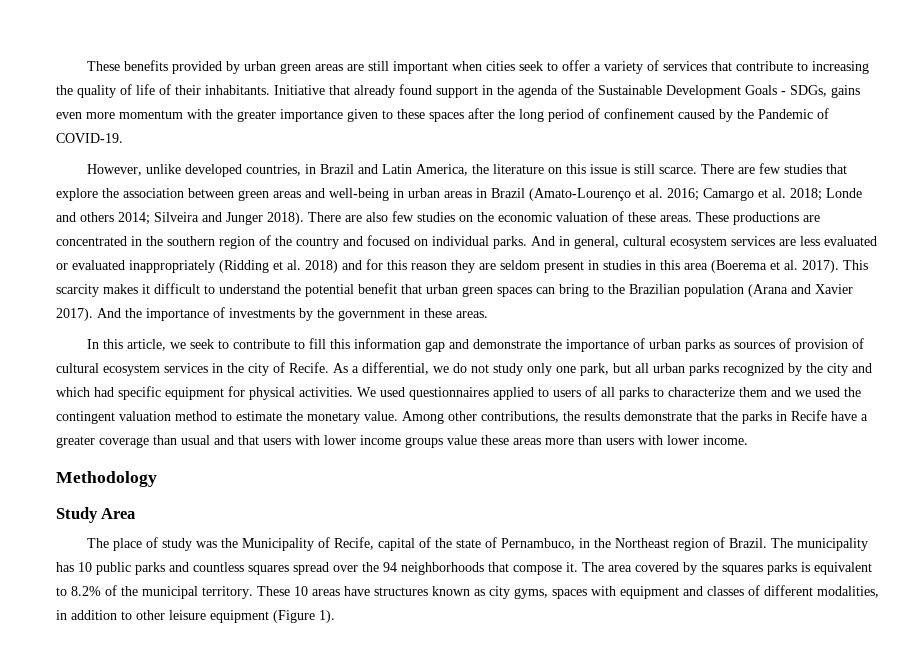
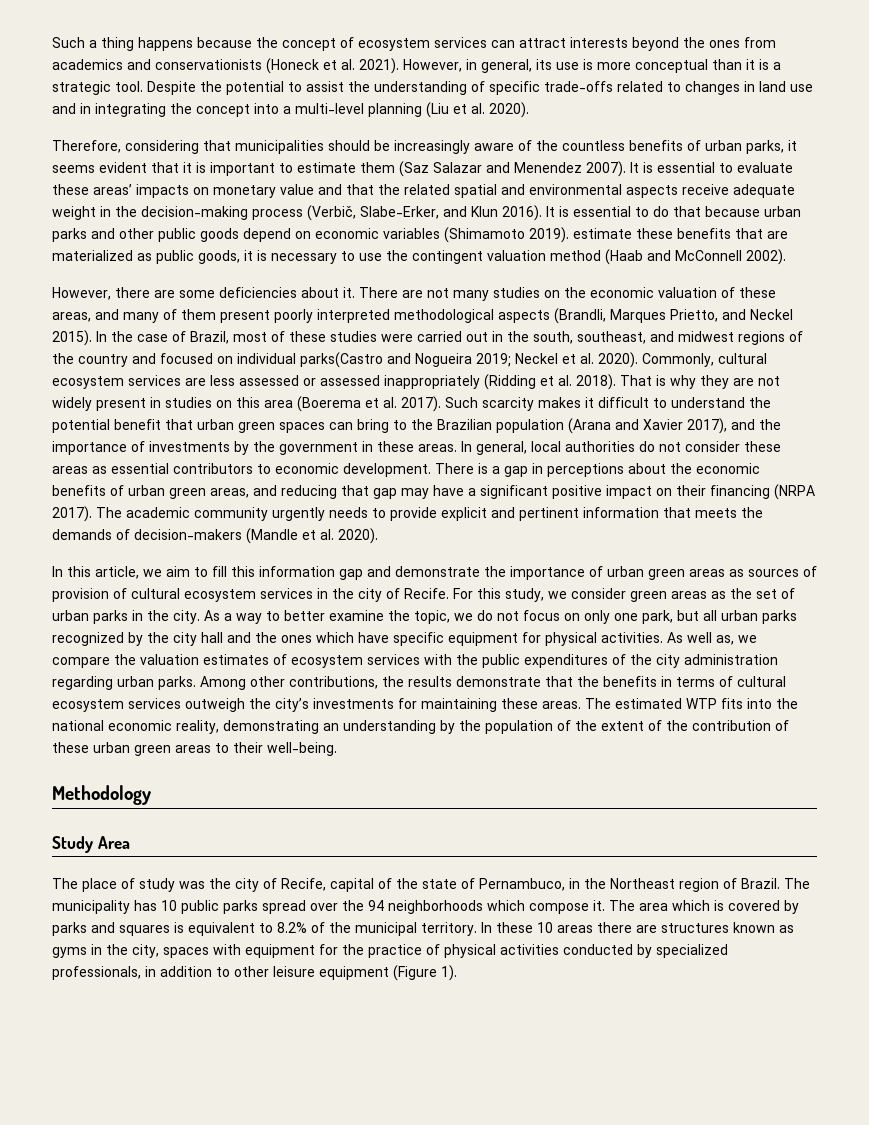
- These benefits provided by urban green areas are still important when cities seek to offer a variety of services that contribute to increasing the quality of life of their inhabitants. Initiative that already found support in the agenda of the Sustainable Development Goals - SDGs, gains even more momentum with the greater importance given to these spaces after the long period of confinement caused by the Pandemic of COVID-19.
- However, unlike developed countries, in Brazil and Latin America, the literature on this issue is still scarce. There are few studies that explore the association between green areas and well-being in urban areas in Brazil (Amato-Lourenço et al. 2016; Camargo et al. 2018; Londe and others 2014; Silveira and Junger 2018). There are also few studies on the economic valuation of these areas. These productions are concentrated in the southern region of the country and focused on individual parks. And in general, cultural ecosystem services are less evaluated or evaluated inappropriately (Ridding et al. 2018) and for this reason they are seldom present in studies in this area (Boerema et al. 2017).
+ Such a thing happens because the concept of ecosystem services can attract interests beyond the ones from academics and conservationists (Honeck et al. 2021). However, in general, its use is more conceptual than it is a strategic tool. Despite the potential to assist the understanding of specific trade-offs related to changes in land use and in integrating the concept into a multi-level planning (Liu et al. 2020).
+ Therefore, considering that municipalities should be increasingly aware of the countless benefits of urban parks, it seems evident that it is important to estimate them (Saz Salazar and Menendez 2007). It is essential to evaluate these areas’ impacts on monetary value and that the related spatial and environmental aspects receive adequate weight in the decision-making process (Verbič, Slabe-Erker, and Klun 2016). It is essential to do that because urban parks and other public goods depend on economic variables (Shimamoto 2019). estimate these benefits that are materialized as public goods, it is necessary to use the contingent valuation method (Haab and McConnell 2002).
+ However, there are some deficiencies about it. There are not many studies on the economic valuation of these areas, and many of them present poorly interpreted methodological aspects (Brandli, Marques Prietto, and Neckel 2015). In the case of Brazil, most of these studies were carried out in the south, southeast, and midwest regions of the country and focused on individual parks(Castro and Nogueira 2019; Neckel et al. 2020). Commonly, cultural ecosystem services are less assessed or assessed inappropriately (Ridding et al. 2018). That is why they are not widely present in studies on this area (Boerema et al. 2017).
- This scarcity makes it difficult to understand the potential benefit that urban green spaces can bring to the Brazilian population (Arana and Xavier 2017). And the importance of investments by the government in these areas.
+ Such scarcity makes it difficult to understand the potential benefit that urban green spaces can bring to the Brazilian population (Arana and Xavier 2017), and the importance of investments by the government in these areas. In general, local authorities do not consider these areas as essential contributors to economic development. There is a gap in perceptions about the economic benefits of urban green areas, and reducing that gap may have a significant positive impact on their financing (NRPA 2017). The academic community urgently needs to provide explicit and pertinent information that meets the demands of decision-makers (Mandle et al. 2020).
- In this article, we seek to contribute to fill this information gap and demonstrate the importance of urban parks as sources of provision of cultural ecosystem services in the city of Recife.
+ In this article, we aim to fill this information gap and demonstrate the importance of urban green areas as sources of provision of cultural ecosystem services in the city of Recife.
- As a differential, we do not study only one park, but all urban parks recognized by the city and which had specific equipment for physical activities.
+ For this study, we consider green areas as the set of urban parks in the city. As a way to better examine the topic, we do not focus on only one park, but all urban parks recognized by the city hall and the ones which have specific equipment for physical activities.
- We used questionnaires applied to users of all parks to characterize them and we used the contingent valuation method to estimate the monetary value.
+ As well as, we compare the valuation estimates of ecosystem services with the public expenditures of the city administration regarding urban parks.
- Among other contributions, the results demonstrate that the parks in Recife have a greater coverage than usual and that users with lower income groups value these areas more than users with lower income.
+ Among other contributions, the results demonstrate that the benefits in terms of cultural ecosystem services outweigh the city’s investments for maintaining these areas. The estimated WTP fits into the national economic reality, demonstrating an understanding by the population of the extent of the contribution of these urban green areas to their well-being.
- The place of study was the Municipality of Recife, capital of the state of Pernambuco, in the Northeast region of Brazil.
+ The place of study was the city of Recife, capital of the state of Pernambuco, in the Northeast region of Brazil.
- The municipality has 10 public parks and countless squares spread over the 94 neighborhoods that compose it.
+ The municipality has 10 public parks spread over the 94 neighborhoods which compose it.
- The area covered by the squares parks is equivalent to 8.2% of the municipal territory.
+ The area which is covered by parks and squares is equivalent to 8.2% of the municipal territory.
- These 10 areas have structures known as city gyms, spaces with equipment and classes of different modalities, in addition to other leisure equipment (Figure 1).
+ In these 10 areas there are structures known as gyms in the city, spaces with equipment for the practice of physical activities conducted by specialized professionals, in addition to other leisure equipment (Figure 1).

